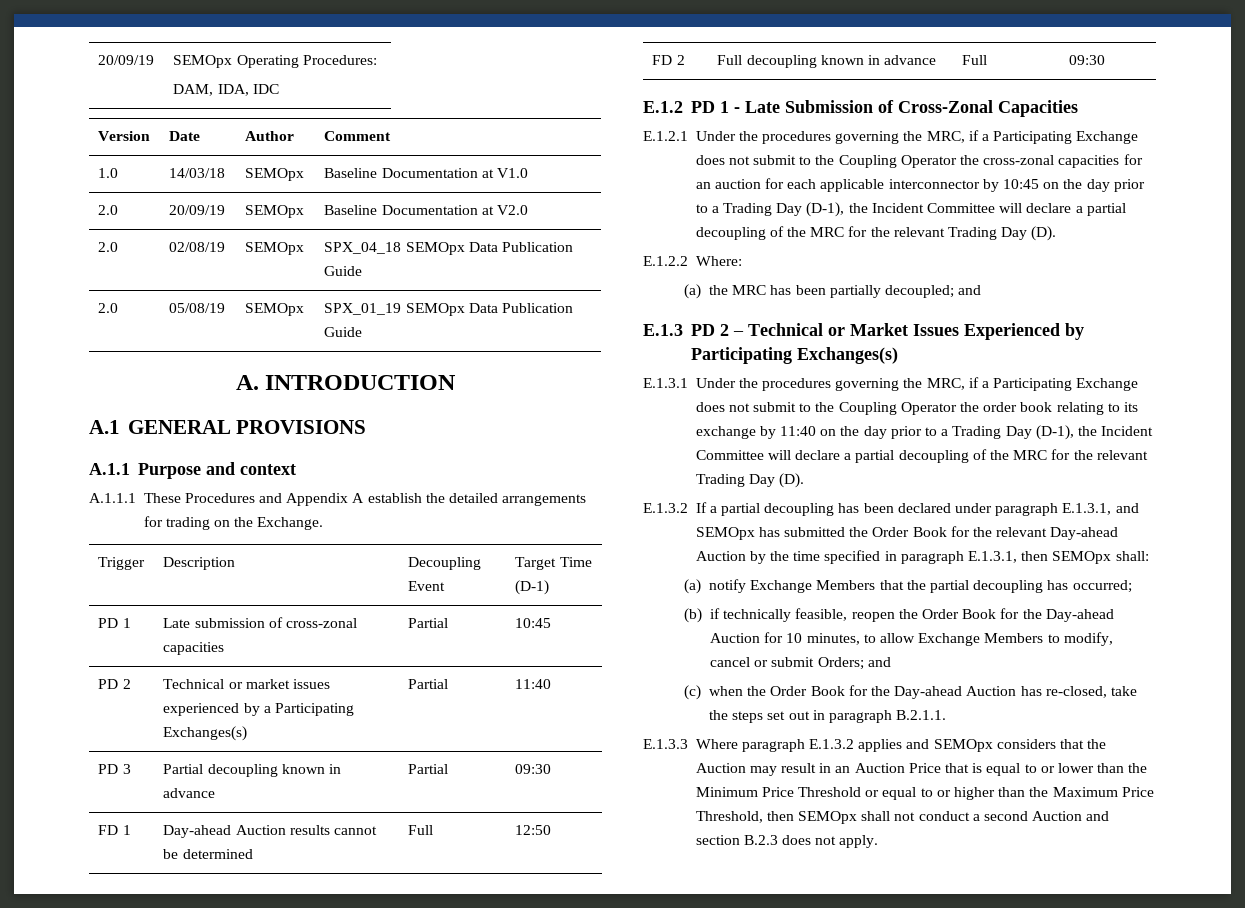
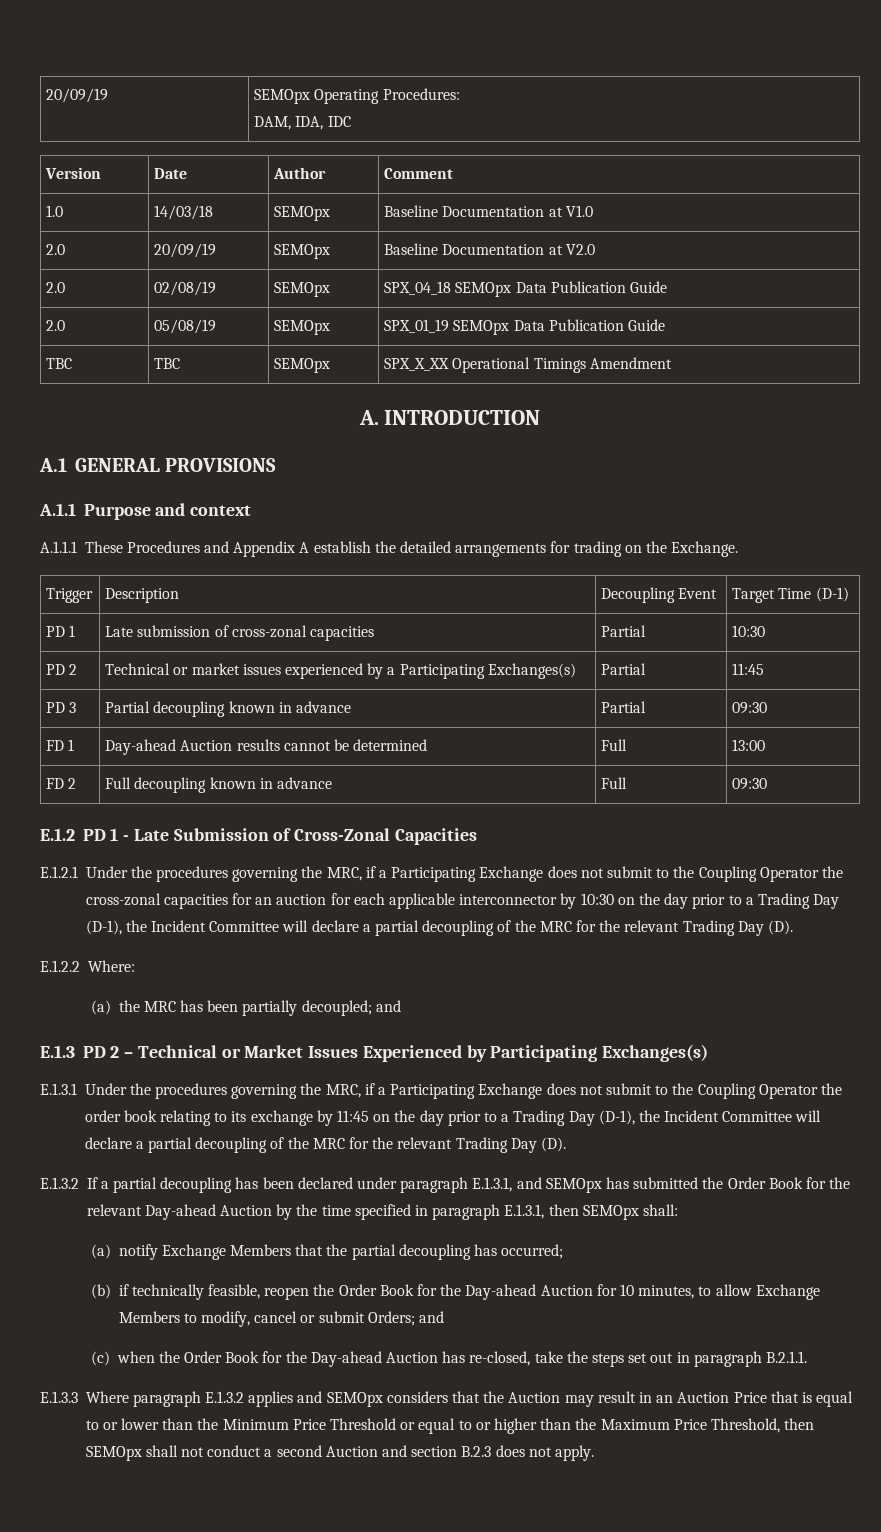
+ TBC | TBC | SEMOpx | SPX_X_XX Operational Timings Amendment
- PD 1 | Late submission of cross-zonal capacities | Partial | 10:45
+ PD 1 | Late submission of cross-zonal capacities | Partial | 10:30
- PD 2 | Technical or market issues experienced by a Participating Exchanges(s) | Partial | 11:40
+ PD 2 | Technical or market issues experienced by a Participating Exchanges(s) | Partial | 11:45
- FD 1 | Day-ahead Auction results cannot be determined | Full | 12:50
+ FD 1 | Day-ahead Auction results cannot be determined | Full | 13:00
- E.1.2.1 Under the procedures governing the MRC, if a Participating Exchange does not submit to the Coupling Operator the cross-zonal capacities for an auction for each applicable interconnector by 10:45 on the day prior to a Trading Day (D-1), the Incident Committee will declare a partial decoupling of the MRC for the relevant Trading Day (D).
+ E.1.2.1 Under the procedures governing the MRC, if a Participating Exchange does not submit to the Coupling Operator the cross-zonal capacities for an auction for each applicable interconnector by 10:30 on the day prior to a Trading Day (D-1), the Incident Committee will declare a partial decoupling of the MRC for the relevant Trading Day (D).
- E.1.3.1 Under the procedures governing the MRC, if a Participating Exchange does not submit to the Coupling Operator the order book relating to its exchange by 11:40 on the day prior to a Trading Day (D-1), the Incident Committee will declare a partial decoupling of the MRC for the relevant Trading Day (D).
+ E.1.3.1 Under the procedures governing the MRC, if a Participating Exchange does not submit to the Coupling Operator the order book relating to its exchange by 11:45 on the day prior to a Trading Day (D-1), the Incident Committee will declare a partial decoupling of the MRC for the relevant Trading Day (D).

